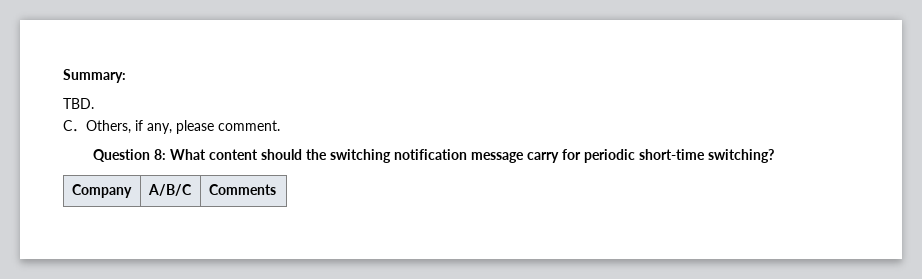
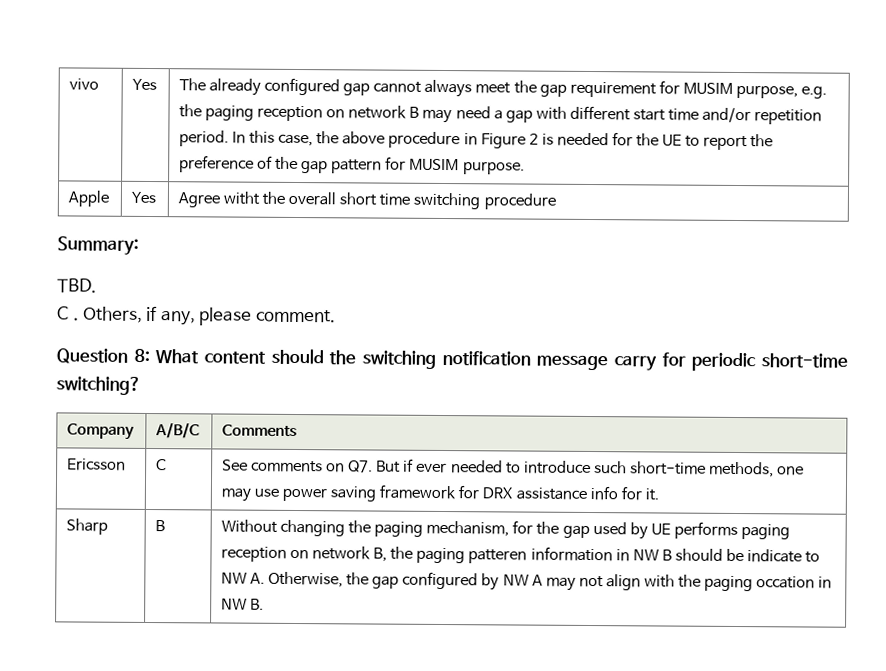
+ vivo | Yes | The already configured gap cannot always meet the gap requirement for MUSIM purpose, e.g. the paging reception on network B may need a gap with different start time and/or repetition period. In this case, the above procedure in Figure 2 is needed for the UE to report the preference of the gap pattern for MUSIM purpose.
+ Apple | Yes | Agree witht the overall short time switching procedure
+ Ericsson | C | See comments on Q7. But if ever needed to introduce such short-time methods, one may use power saving framework for DRX assistance info for it.
+ Sharp | B | Without changing the paging mechanism, for the gap used by UE performs paging reception on network B, the paging patteren information in NW B should be indicate to NW A. Otherwise, the gap configured by NW A may not align with the paging occation in NW B.

